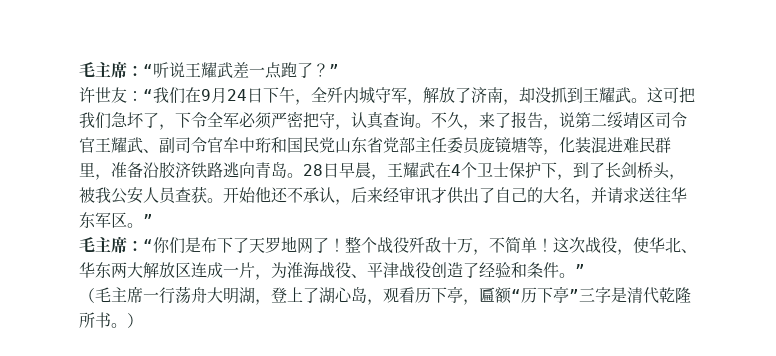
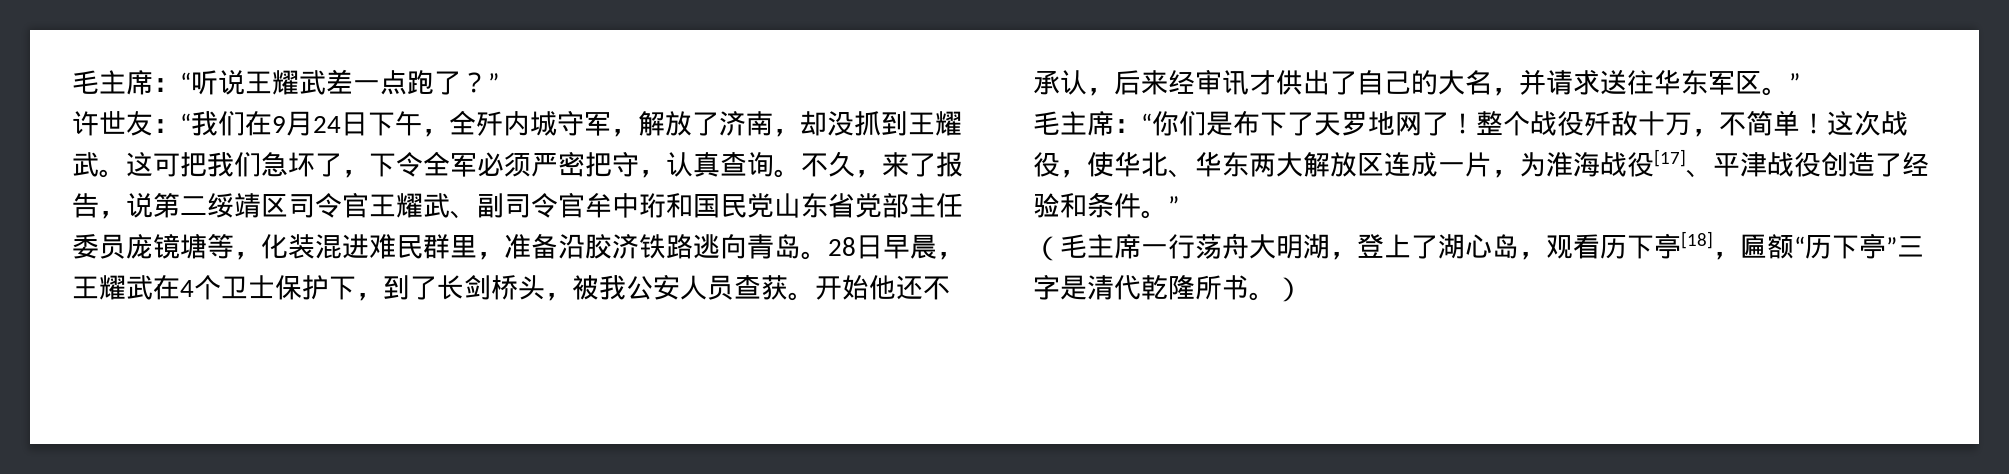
- 这次战役，使华北、华东两大解放区连成一片，为淮海战役、平津战役创造了经验和条件。”
+ 这次战役，使华北、华东两大解放区连成一片，为淮海战役[17]、平津战役创造了经验和条件。”
- （毛主席一行荡舟大明湖，登上了湖心岛，观看历下亭，匾额“历下亭”三字是清代乾隆所书。）
+ （毛主席一行荡舟大明湖，登上了湖心岛，观看历下亭[18]，匾额“历下亭”三字是清代乾隆所书。）

